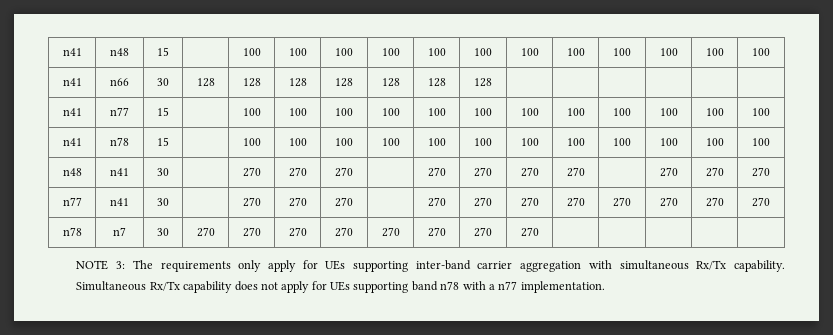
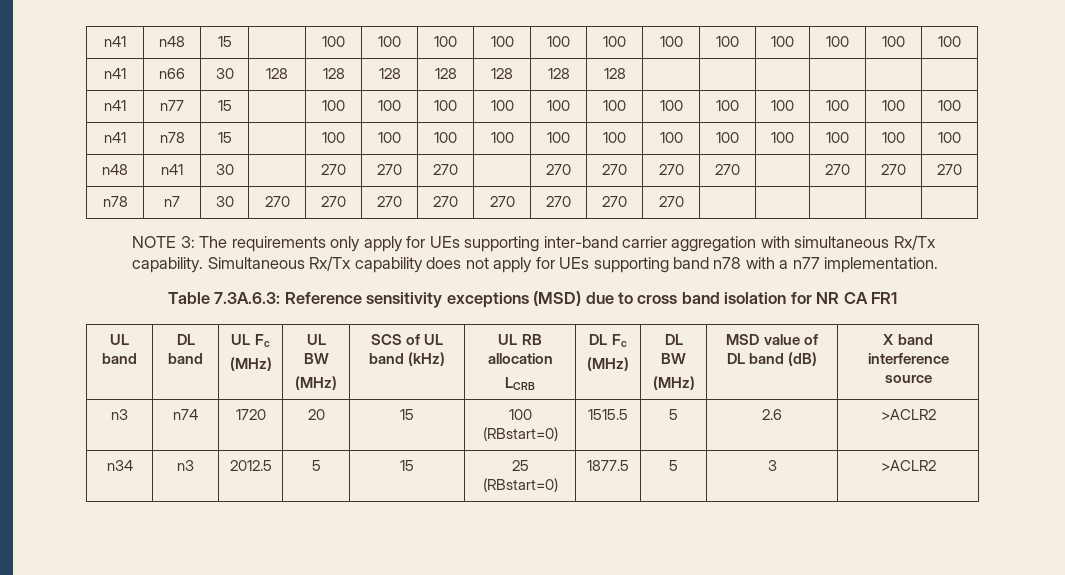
- n77 | n41 | 30 | | 270 | 270 | 270 | | 270 | 270 | 270 | 270 | 270 | 270 | 270 | 270
+ Table 7.3A.6.3: Reference sensitivity exceptions (MSD) due to cross band isolation for NR CA FR1
+ UL band | DL band | UL Fc
+ (MHz) | UL BW
+ (MHz) | SCS of UL band (kHz) | UL RB allocation
+ LCRB | DL Fc
+ (MHz) | DL BW
+ (MHz) | MSD value of DL band (dB) | X band interference source
+ n3 | n74 | 1720 | 20 | 15 | 100 (RBstart=0) | 1515.5 | 5 | 2.6 | >ACLR2
+ n34 | n3 | 2012.5 | 5 | 15 | 25 (RBstart=0) | 1877.5 | 5 | 3 | >ACLR2

